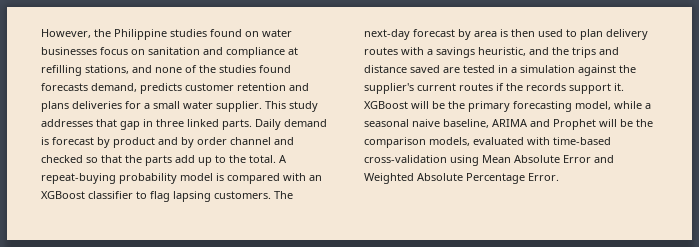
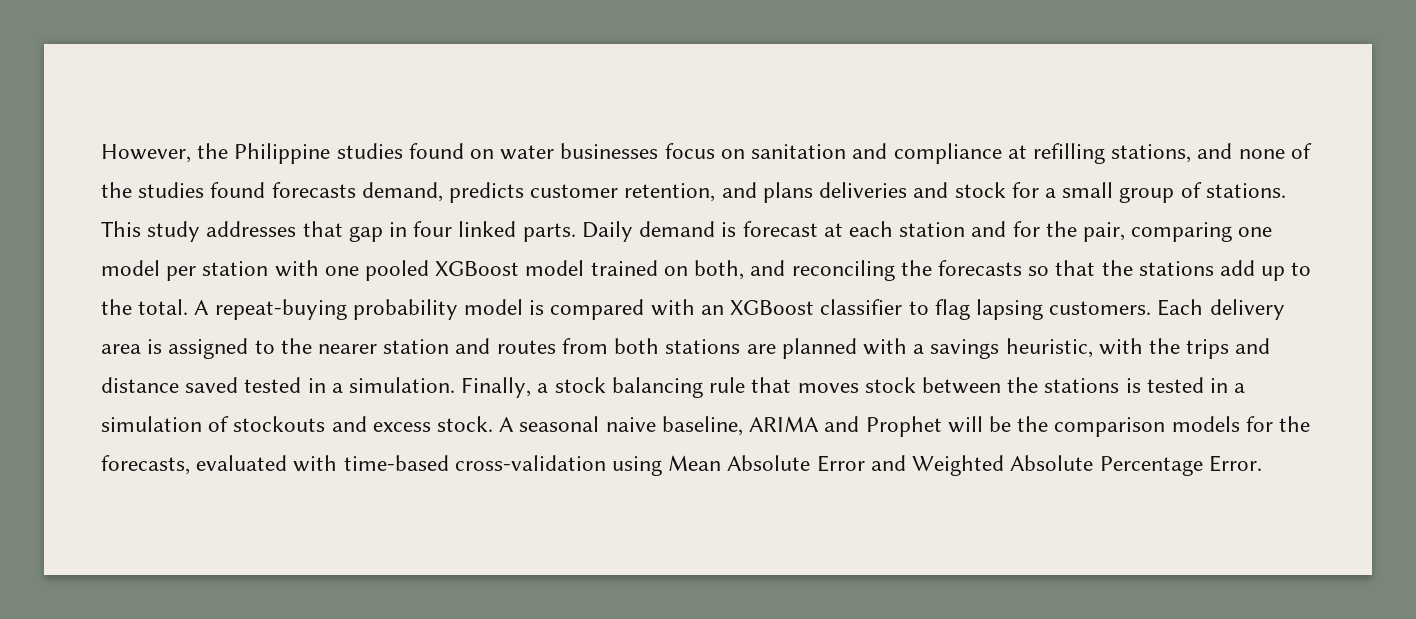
- However, the Philippine studies found on water businesses focus on sanitation and compliance at refilling stations, and none of the studies found forecasts demand, predicts customer retention and plans deliveries for a small water supplier.
+ However, the Philippine studies found on water businesses focus on sanitation and compliance at refilling stations, and none of the studies found forecasts demand, predicts customer retention, and plans deliveries and stock for a small group of stations.
- This study addresses that gap in three linked parts.
+ This study addresses that gap in four linked parts.
- Daily demand is forecast by product and by order channel and checked so that the parts add up to the total.
+ Daily demand is forecast at each station and for the pair, comparing one model per station with one pooled XGBoost model trained on both, and reconciling the forecasts so that the stations add up to the total.
- The next-day forecast by area is then used to plan delivery routes with a savings heuristic, and the trips and distance saved are tested in a simulation against the supplier's current routes if the records support it. XGBoost will be the primary forecasting model, while a seasonal naive baseline, ARIMA and Prophet will be the comparison models, evaluated with time-based cross-validation using Mean Absolute Error and Weighted Absolute Percentage Error.
+ Each delivery area is assigned to the nearer station and routes from both stations are planned with a savings heuristic, with the trips and distance saved tested in a simulation. Finally, a stock balancing rule that moves stock between the stations is tested in a simulation of stockouts and excess stock. A seasonal naive baseline, ARIMA and Prophet will be the comparison models for the forecasts, evaluated with time-based cross-validation using Mean Absolute Error and Weighted Absolute Percentage Error.

